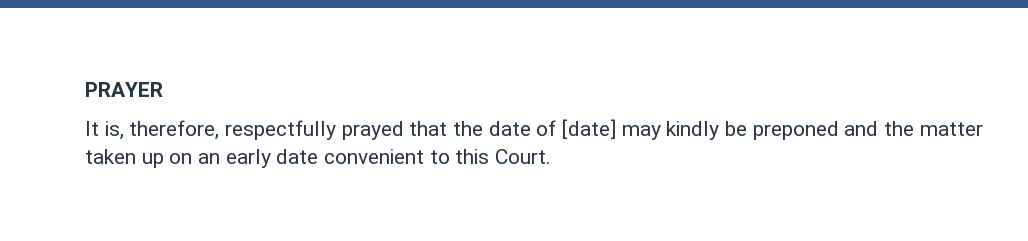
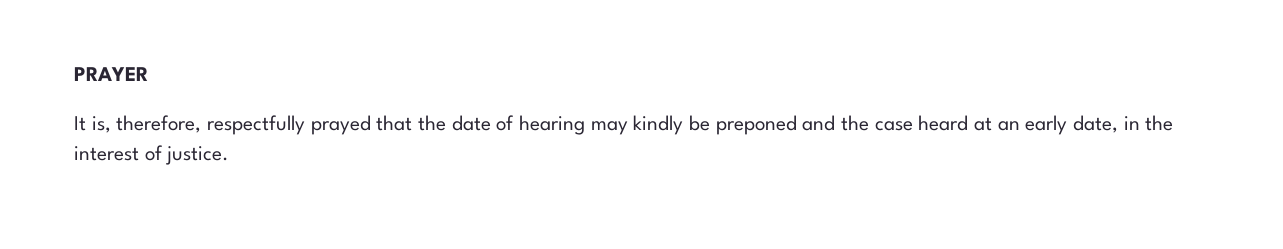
- It is, therefore, respectfully prayed that the date of [date] may kindly be preponed and the matter taken up on an early date convenient to this Court.
+ It is, therefore, respectfully prayed that the date of hearing may kindly be preponed and the case heard at an early date, in the interest of justice.

